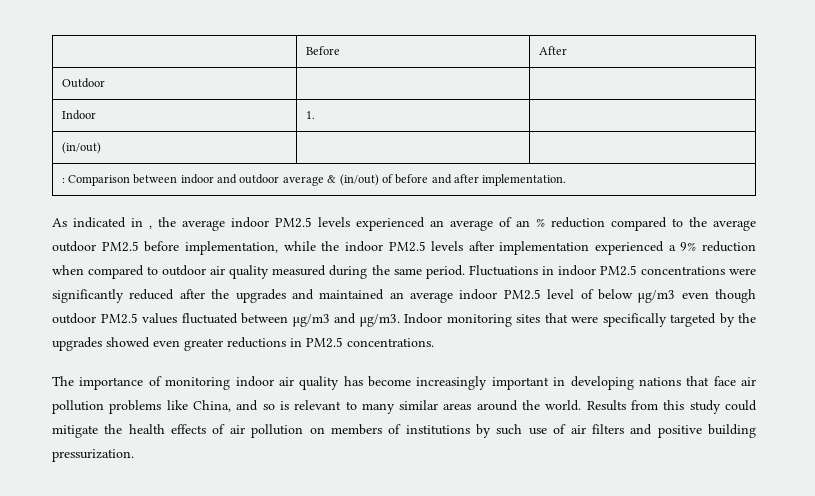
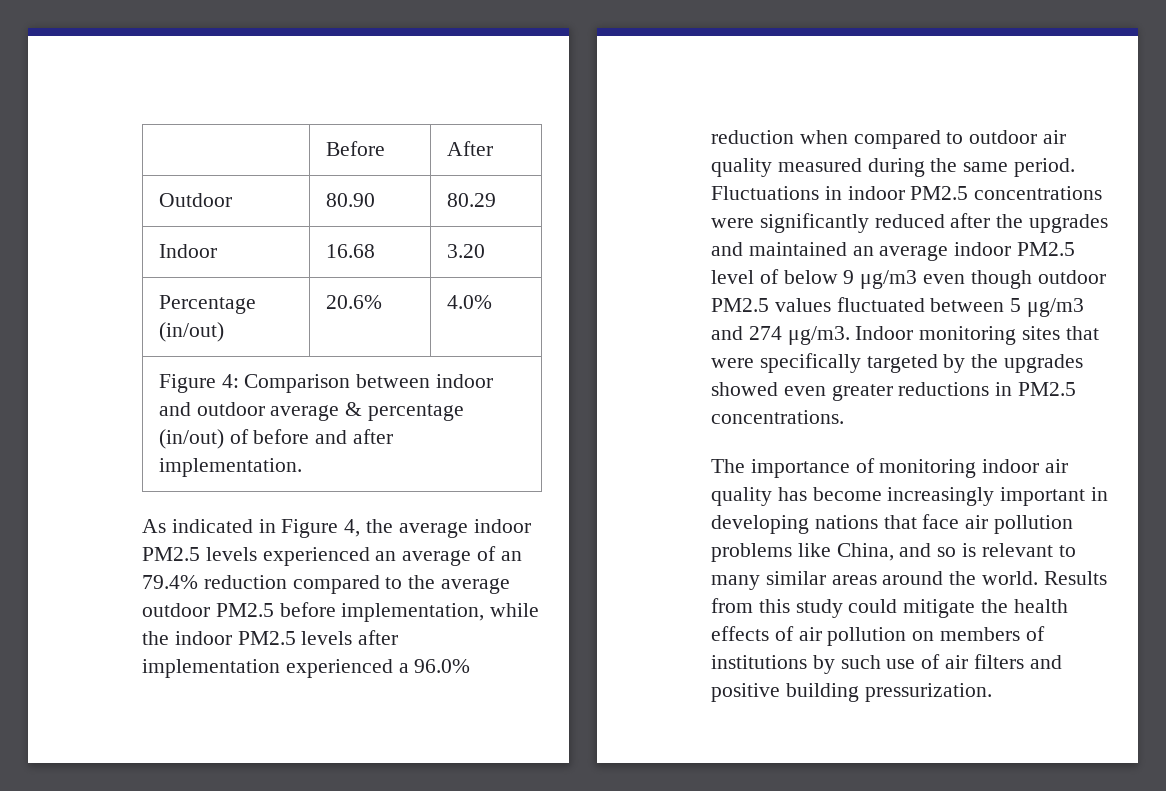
- Outdoor | |
+ Outdoor | 80.90 | 80.29
- Indoor | 1. |
- (in/out) | |
- : Comparison between indoor and outdoor average & (in/out) of before and after implementation.
+ Indoor | 16.68 | 3.20
+ Percentage (in/out) | 20.6% | 4.0%
+ Figure 4: Comparison between indoor and outdoor average & percentage (in/out) of before and after implementation.
- As indicated in , the average indoor PM2.5 levels experienced an average of an % reduction compared to the average outdoor PM2.5 before implementation, while the indoor PM2.5 levels after implementation experienced a 9% reduction when compared to outdoor air quality measured during the same period.
+ As indicated in Figure 4, the average indoor PM2.5 levels experienced an average of an 79.4% reduction compared to the average outdoor PM2.5 before implementation, while the indoor PM2.5 levels after implementation experienced a 96.0% reduction when compared to outdoor air quality measured during the same period.
- Fluctuations in indoor PM2.5 concentrations were significantly reduced after the upgrades and maintained an average indoor PM2.5 level of below μg/m3 even though outdoor PM2.5 values fluctuated between μg/m3 and μg/m3.
+ Fluctuations in indoor PM2.5 concentrations were significantly reduced after the upgrades and maintained an average indoor PM2.5 level of below 9 μg/m3 even though outdoor PM2.5 values fluctuated between 5 μg/m3 and 274 μg/m3.

